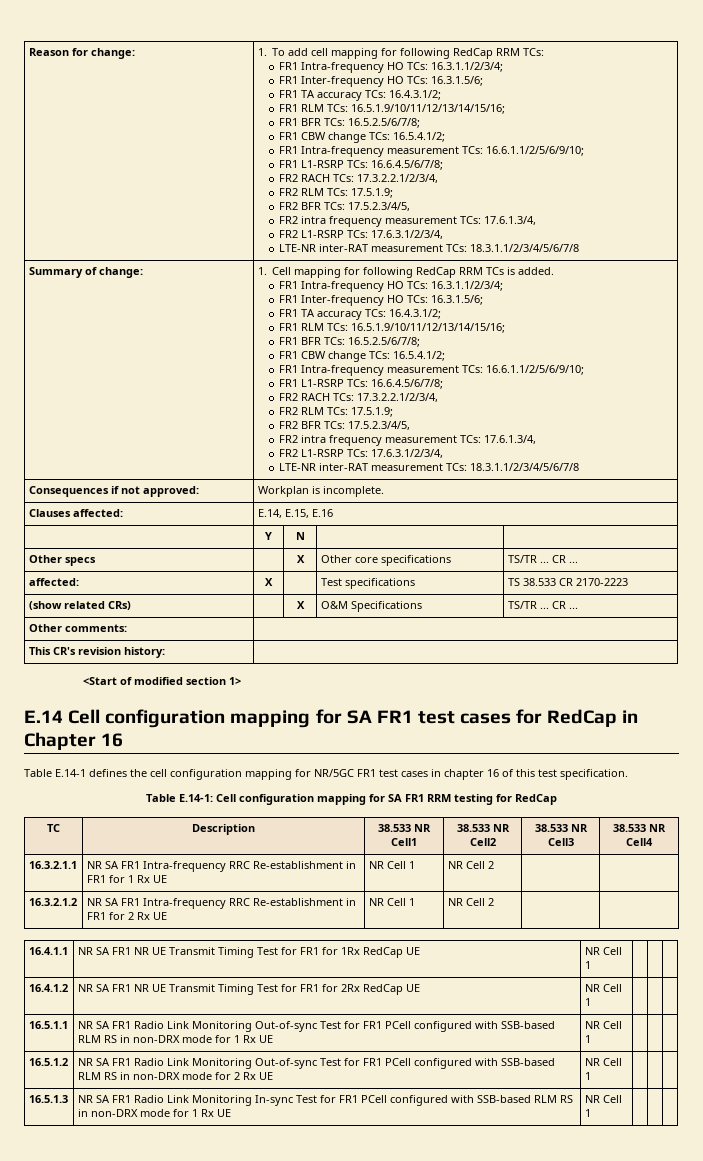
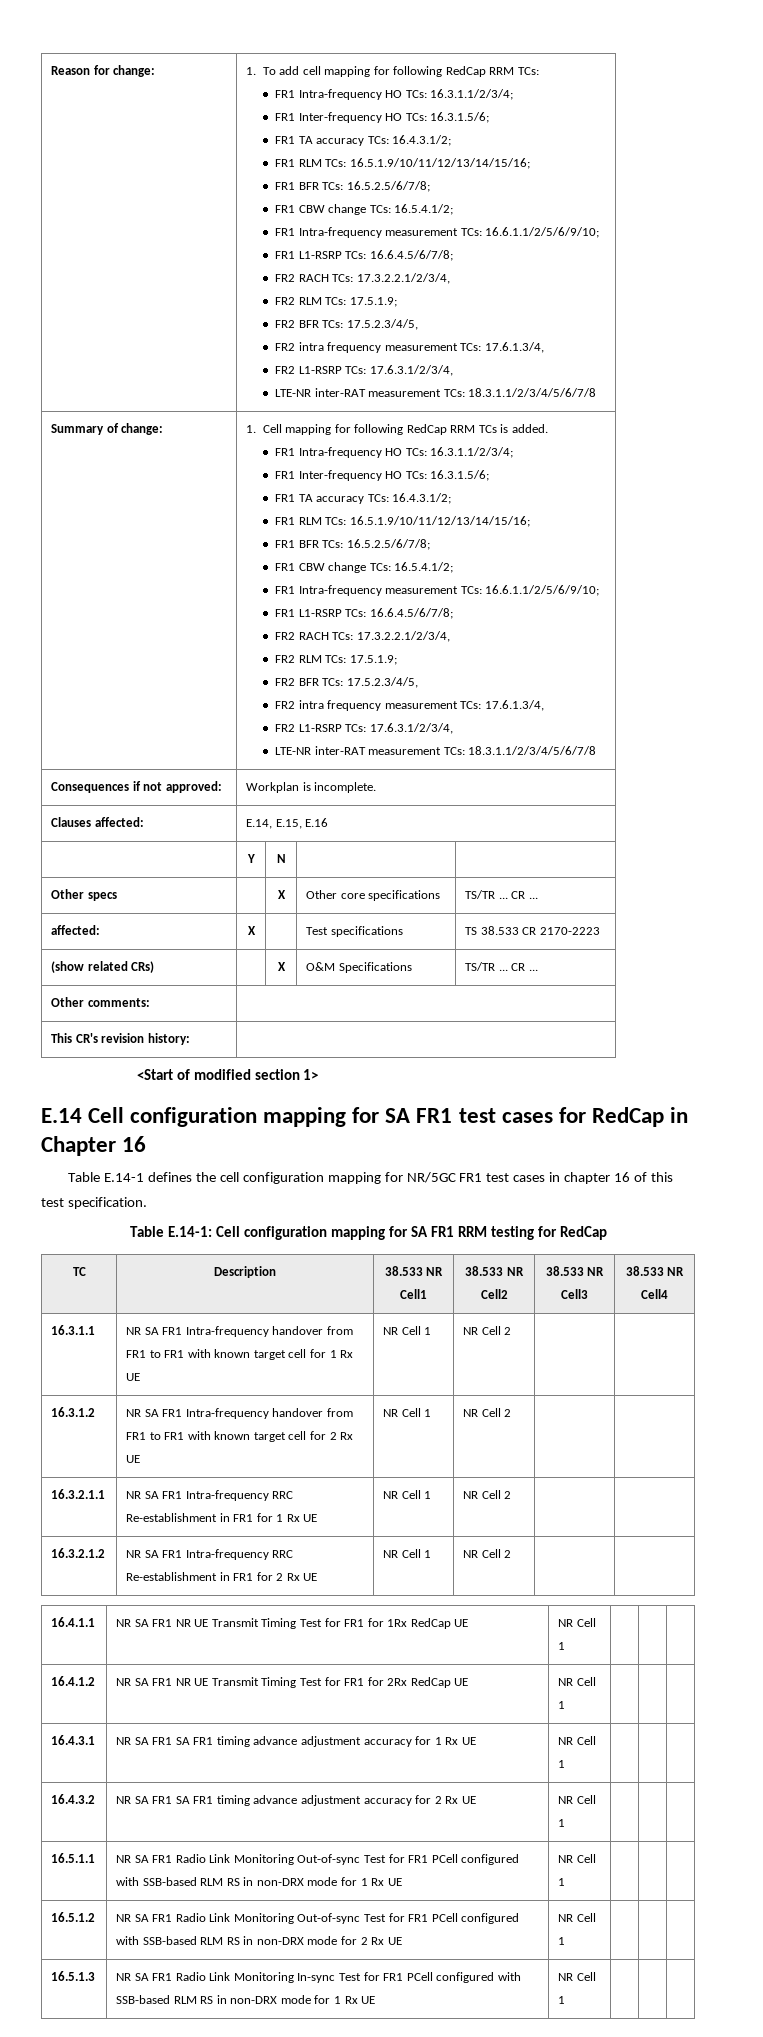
+ 16.3.1.1 | NR SA FR1 Intra-frequency handover from FR1 to FR1 with known target cell for 1 Rx UE | NR Cell 1 | NR Cell 2 | |
+ 16.3.1.2 | NR SA FR1 Intra-frequency handover from FR1 to FR1 with known target cell for 2 Rx UE | NR Cell 1 | NR Cell 2 | |
+ 16.4.3.1 | NR SA FR1 SA FR1 timing advance adjustment accuracy for 1 Rx UE | NR Cell 1 | | |
+ 16.4.3.2 | NR SA FR1 SA FR1 timing advance adjustment accuracy for 2 Rx UE | NR Cell 1 | | |

